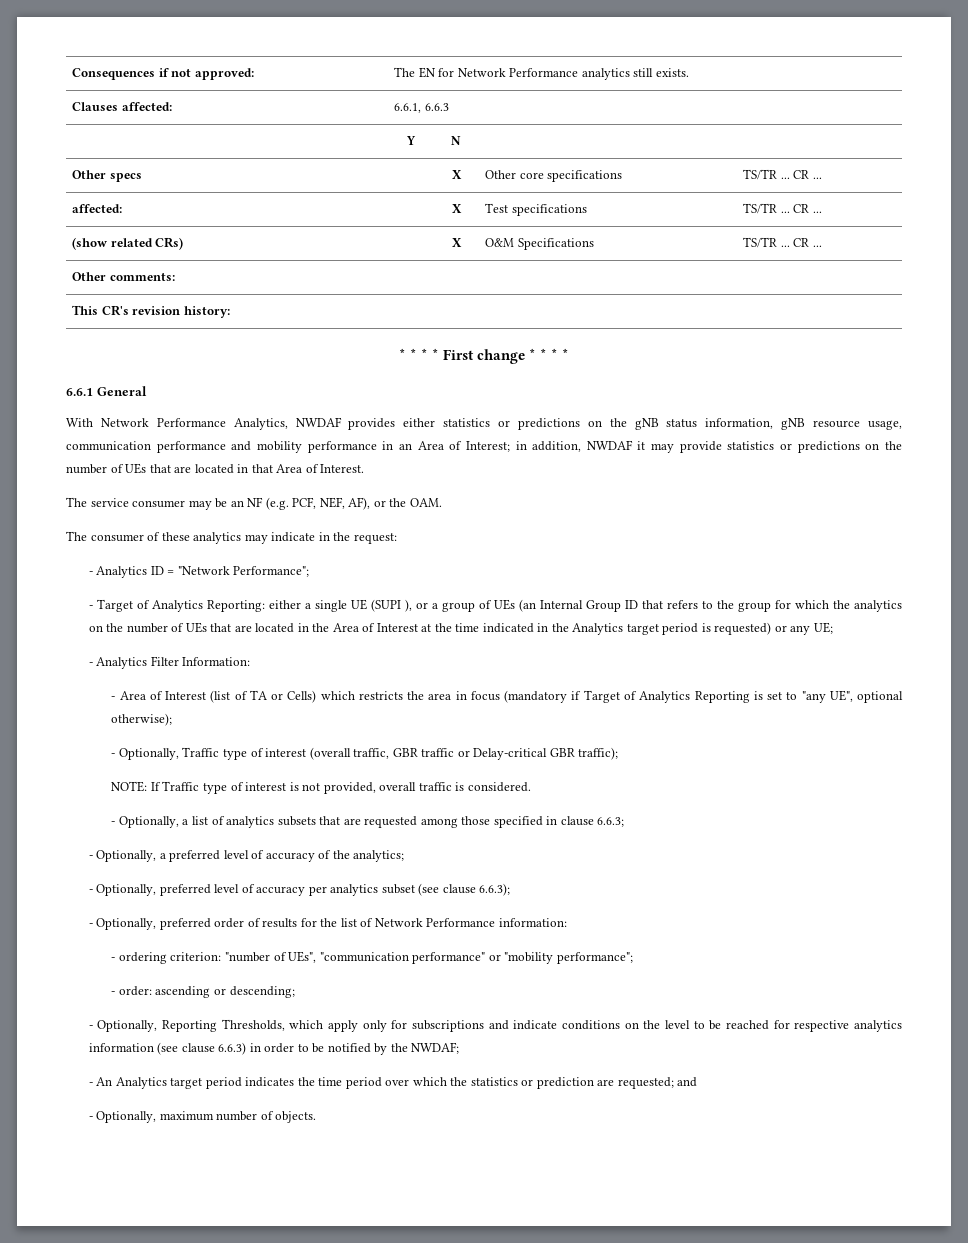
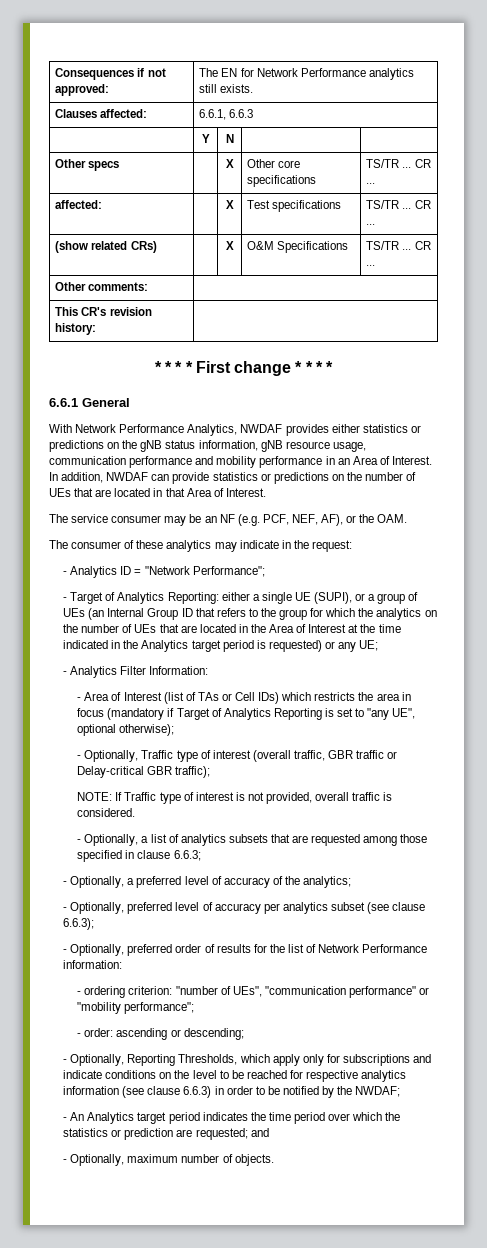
- With Network Performance Analytics, NWDAF provides either statistics or predictions on the gNB status information, gNB resource usage, communication performance and mobility performance in an Area of Interest; in addition, NWDAF it may provide statistics or predictions on the number of UEs that are located in that Area of Interest.
+ With Network Performance Analytics, NWDAF provides either statistics or predictions on the gNB status information, gNB resource usage, communication performance and mobility performance in an Area of Interest. In addition, NWDAF can provide statistics or predictions on the number of UEs that are located in that Area of Interest.
- - Target of Analytics Reporting: either a single UE (SUPI ), or a group of UEs (an Internal Group ID that refers to the group for which the analytics on the number of UEs that are located in the Area of Interest at the time indicated in the Analytics target period is requested) or any UE;
+ - Target of Analytics Reporting: either a single UE (SUPI), or a group of UEs (an Internal Group ID that refers to the group for which the analytics on the number of UEs that are located in the Area of Interest at the time indicated in the Analytics target period is requested) or any UE;
- - Area of Interest (list of TA or Cells) which restricts the area in focus (mandatory if Target of Analytics Reporting is set to "any UE", optional otherwise);
+ - Area of Interest (list of TAs or Cell IDs) which restricts the area in focus (mandatory if Target of Analytics Reporting is set to "any UE", optional otherwise);

